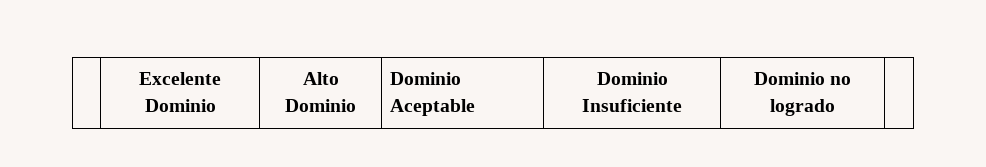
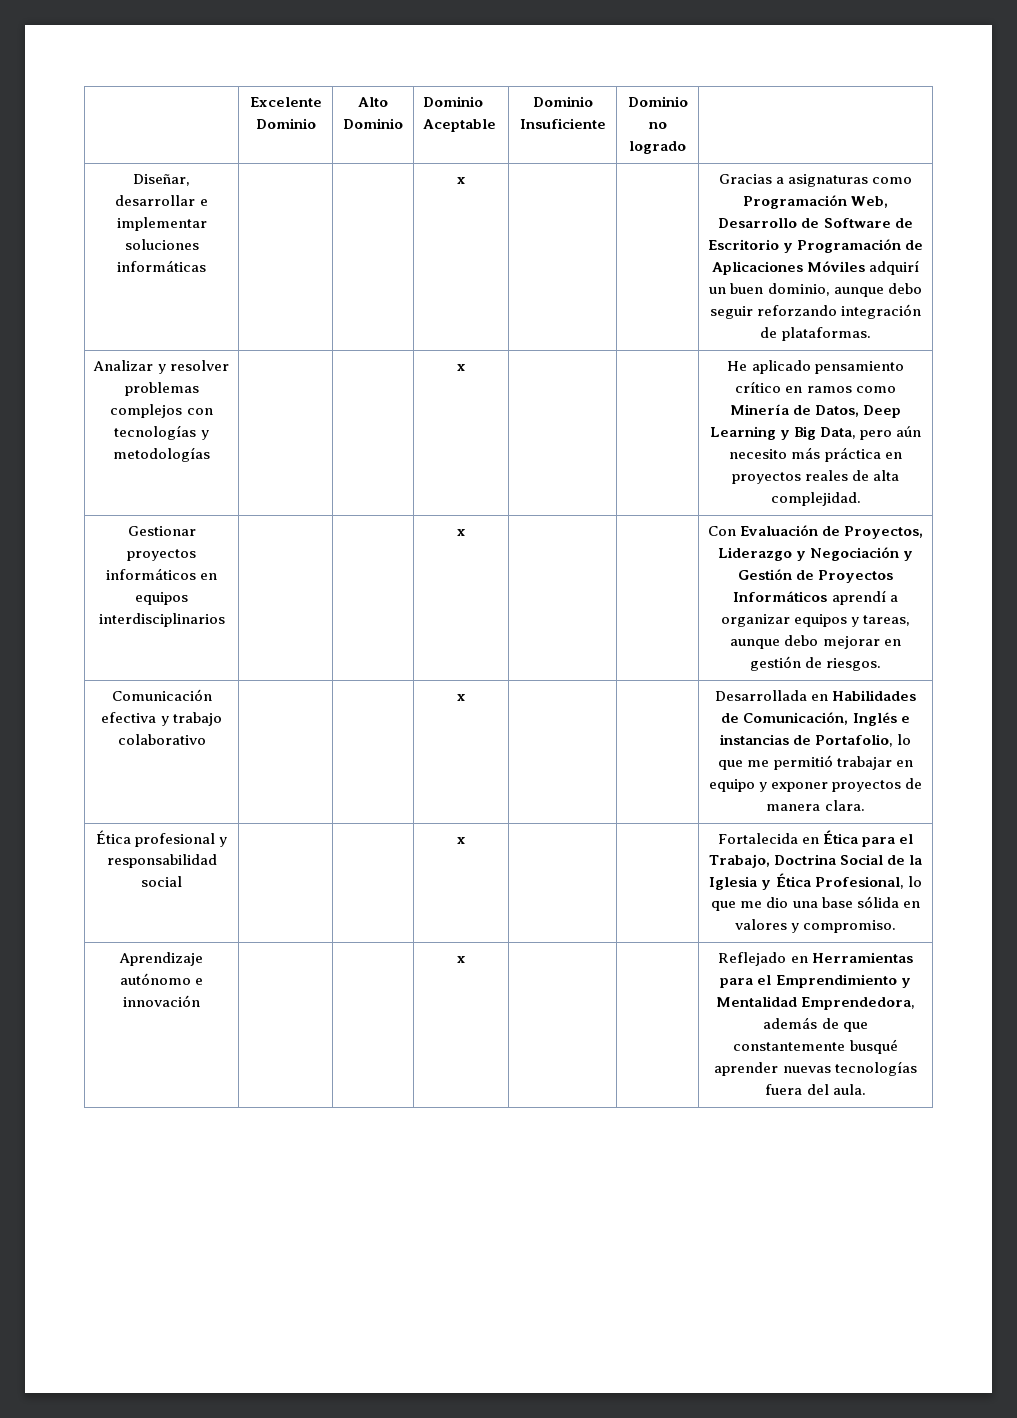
+ Diseñar, desarrollar e implementar soluciones informáticas | | | x | | | Gracias a asignaturas como Programación Web, Desarrollo de Software de Escritorio y Programación de Aplicaciones Móviles adquirí un buen dominio, aunque debo seguir reforzando integración de plataformas.
+ Analizar y resolver problemas complejos con tecnologías y metodologías | | | x | | | He aplicado pensamiento crítico en ramos como Minería de Datos, Deep Learning y Big Data, pero aún necesito más práctica en proyectos reales de alta complejidad.
+ Gestionar proyectos informáticos en equipos interdisciplinarios | | | x | | | Con Evaluación de Proyectos, Liderazgo y Negociación y Gestión de Proyectos Informáticos aprendí a organizar equipos y tareas, aunque debo mejorar en gestión de riesgos.
+ Comunicación efectiva y trabajo colaborativo | | | x | | | Desarrollada en Habilidades de Comunicación, Inglés e instancias de Portafolio, lo que me permitió trabajar en equipo y exponer proyectos de manera clara.
+ Ética profesional y responsabilidad social | | | x | | | Fortalecida en Ética para el Trabajo, Doctrina Social de la Iglesia y Ética Profesional, lo que me dio una base sólida en valores y compromiso.
+ Aprendizaje autónomo e innovación | | | x | | | Reflejado en Herramientas para el Emprendimiento y Mentalidad Emprendedora, además de que constantemente busqué aprender nuevas tecnologías fuera del aula.

